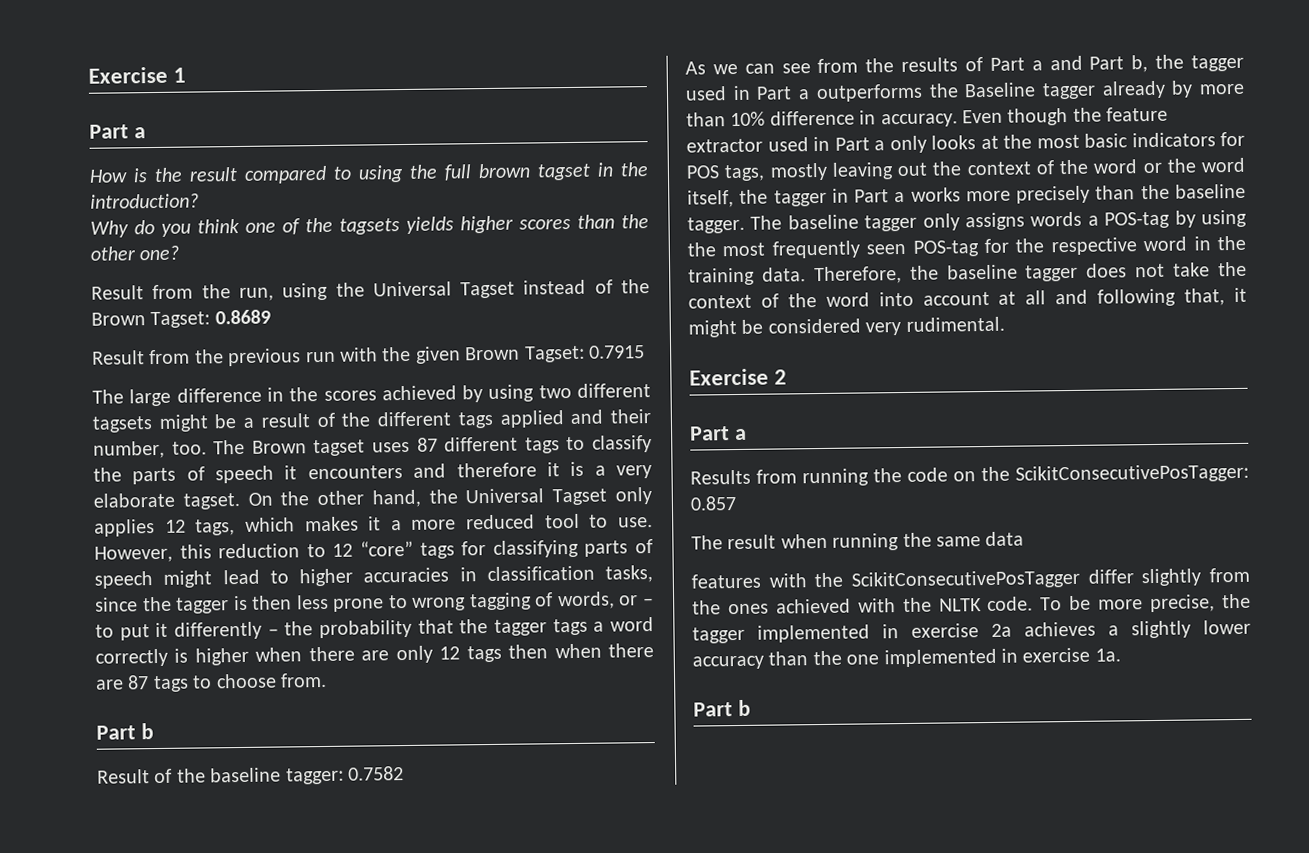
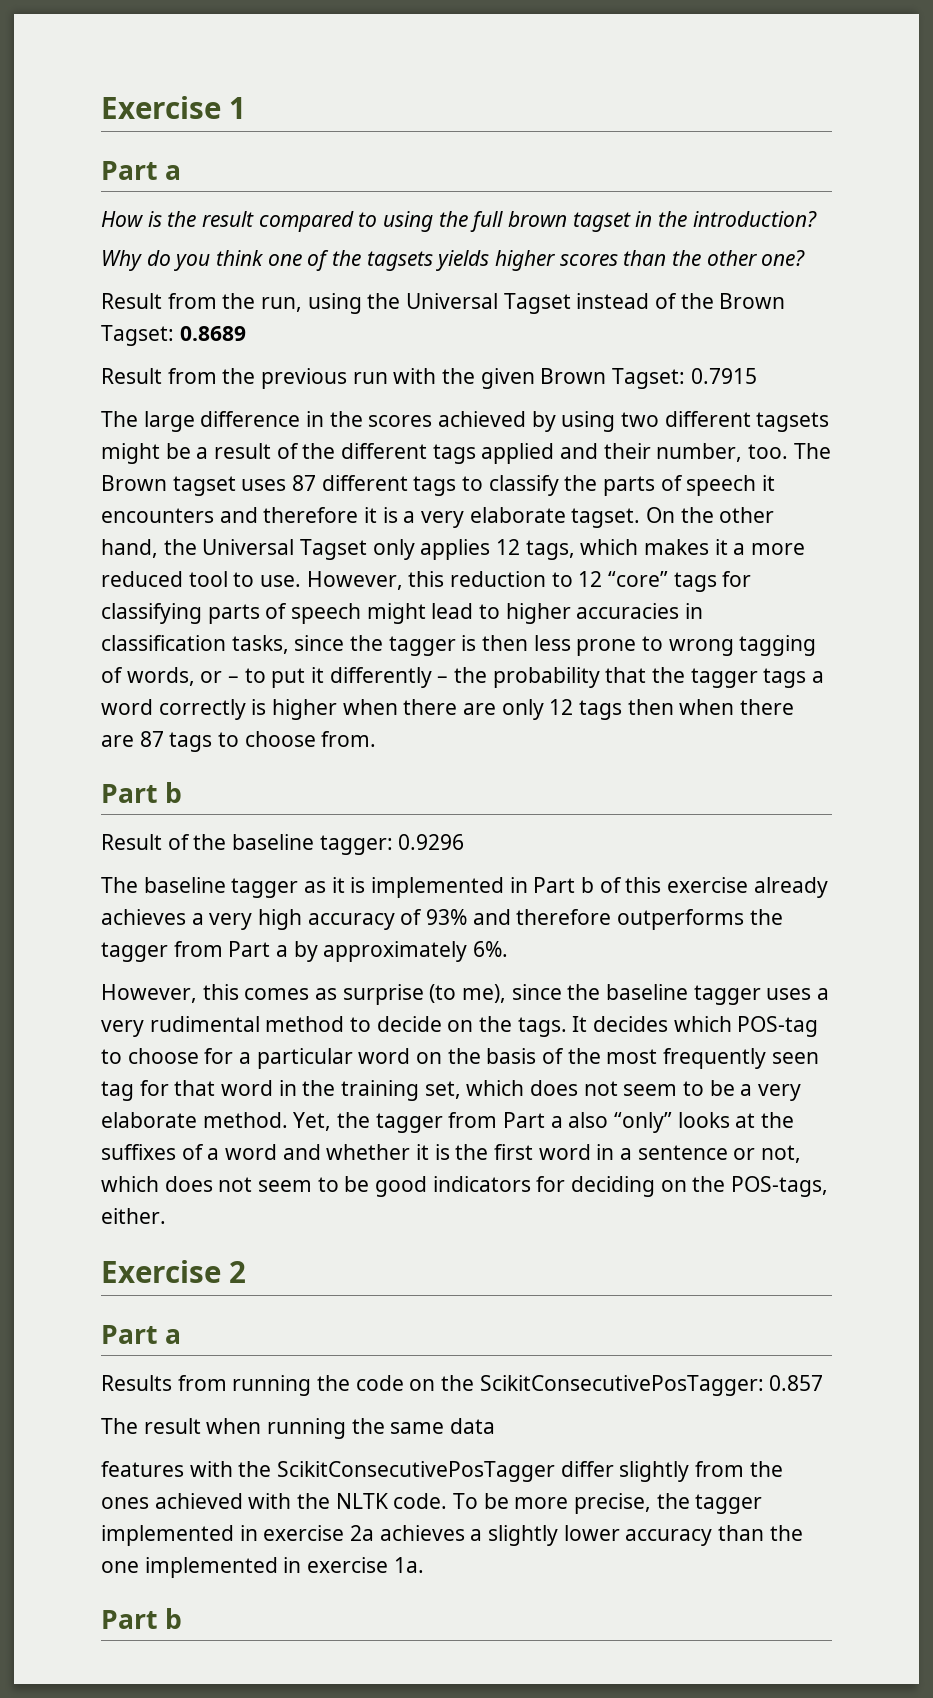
- Result of the baseline tagger: 0.7582
- As we can see from the results of Part a and Part b, the tagger used in Part a outperforms the Baseline tagger already by more than 10% difference in accuracy. Even though the feature extractor used in Part a only looks at the most basic indicators for POS tags, mostly leaving out the context of the word or the word itself, the tagger in Part a works more precisely than the baseline tagger. The baseline tagger only assigns words a POS-tag by using the most frequently seen POS-tag for the respective word in the training data. Therefore, the baseline tagger does not take the context of the word into account at all and following that, it might be considered very rudimental.
+ Result of the baseline tagger: 0.9296
+ The baseline tagger as it is implemented in Part b of this exercise already achieves a very high accuracy of 93% and therefore outperforms the tagger from Part a by approximately 6%.
+ However, this comes as surprise (to me), since the baseline tagger uses a very rudimental method to decide on the tags. It decides which POS-tag to choose for a particular word on the basis of the most frequently seen tag for that word in the training set, which does not seem to be a very elaborate method. Yet, the tagger from Part a also “only” looks at the suffixes of a word and whether it is the first word in a sentence or not, which does not seem to be good indicators for deciding on the POS-tags, either.

